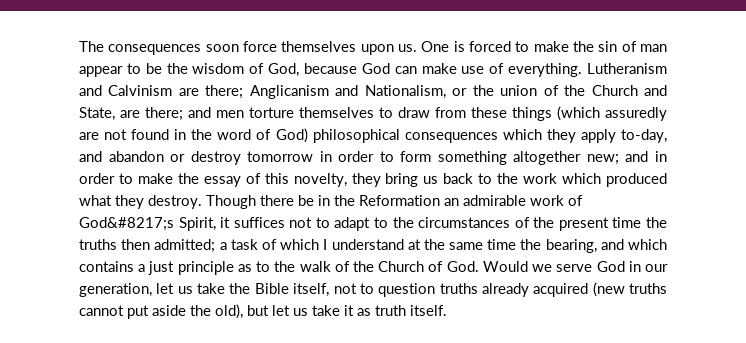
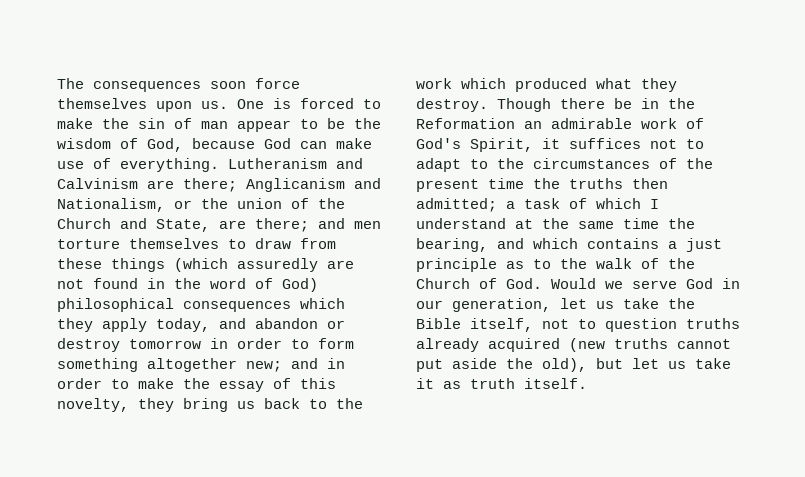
- and men torture themselves to draw from these things (which assuredly are not found in the word of God) philosophical consequences which they apply to-day, and abandon or destroy tomorrow in order to form something altogether new;
+ and men torture themselves to draw from these things (which assuredly are not found in the word of God) philosophical consequences which they apply today, and abandon or destroy tomorrow in order to form something altogether new;
- Though there be in the Reformation an admirable work of God&#8217;s Spirit, it suffices not to adapt to the circumstances of the present time the truths then admitted;
+ Though there be in the Reformation an admirable work of God's Spirit, it suffices not to adapt to the circumstances of the present time the truths then admitted;

